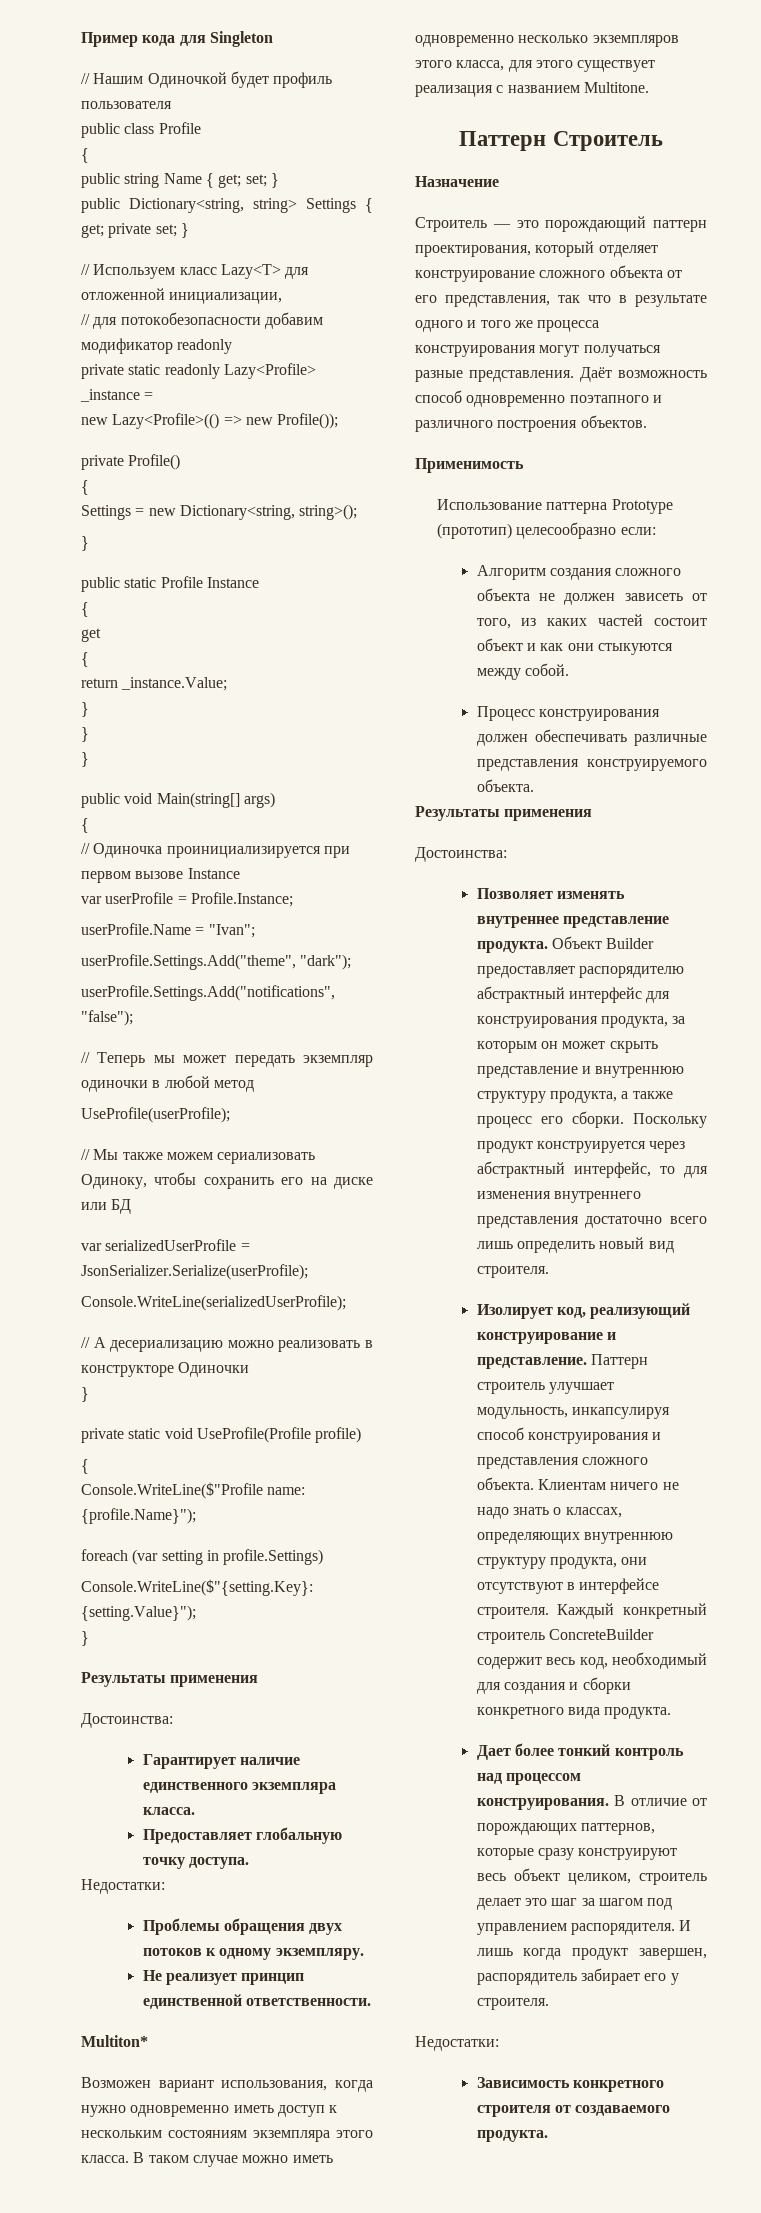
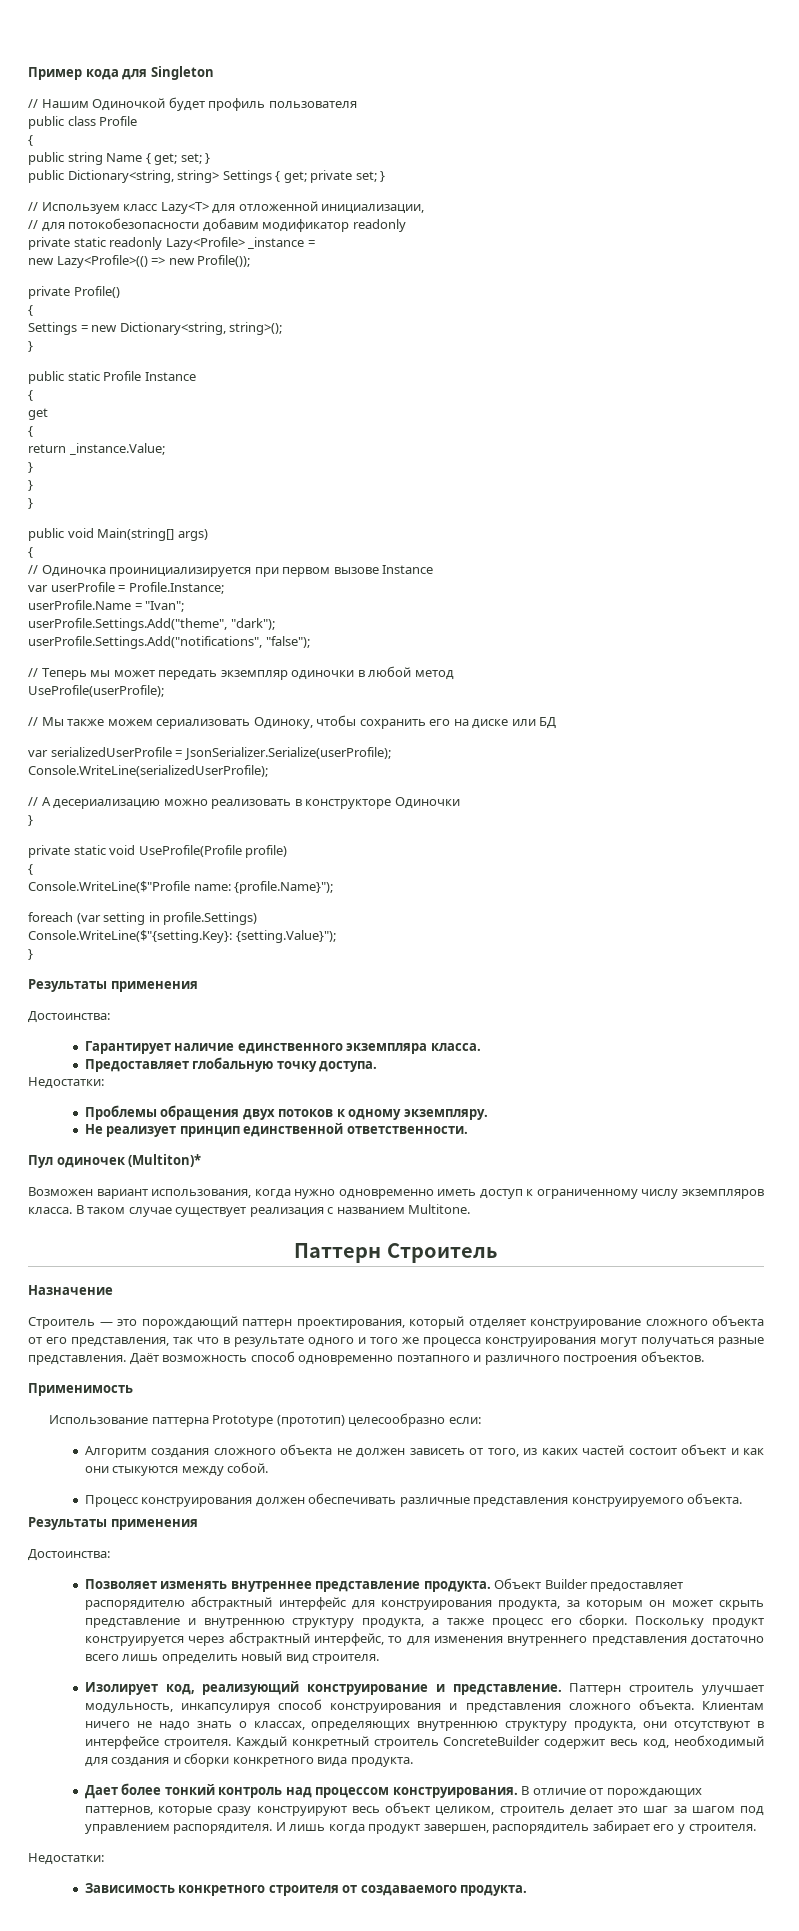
- Multiton*
+ Пул одиночек (Multiton)*
- Возможен вариант использования, когда нужно одновременно иметь доступ к нескольким состояниям экземпляра этого класса. В таком случае можно иметь одновременно несколько экземпляров этого класса, для этого существует реализация c названием Multitone.
+ Возможен вариант использования, когда нужно одновременно иметь доступ к ограниченному числу экземпляров класса. В таком случае существует реализация c названием Multitone.

